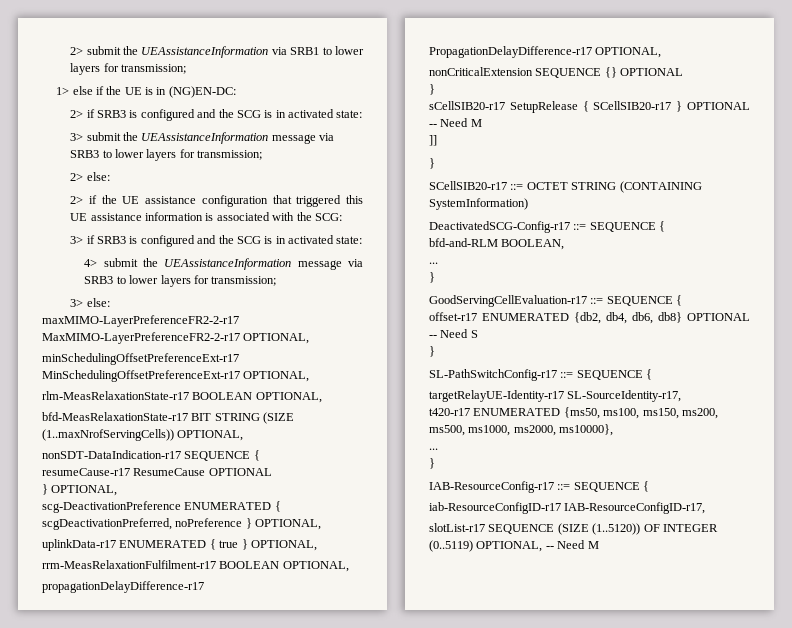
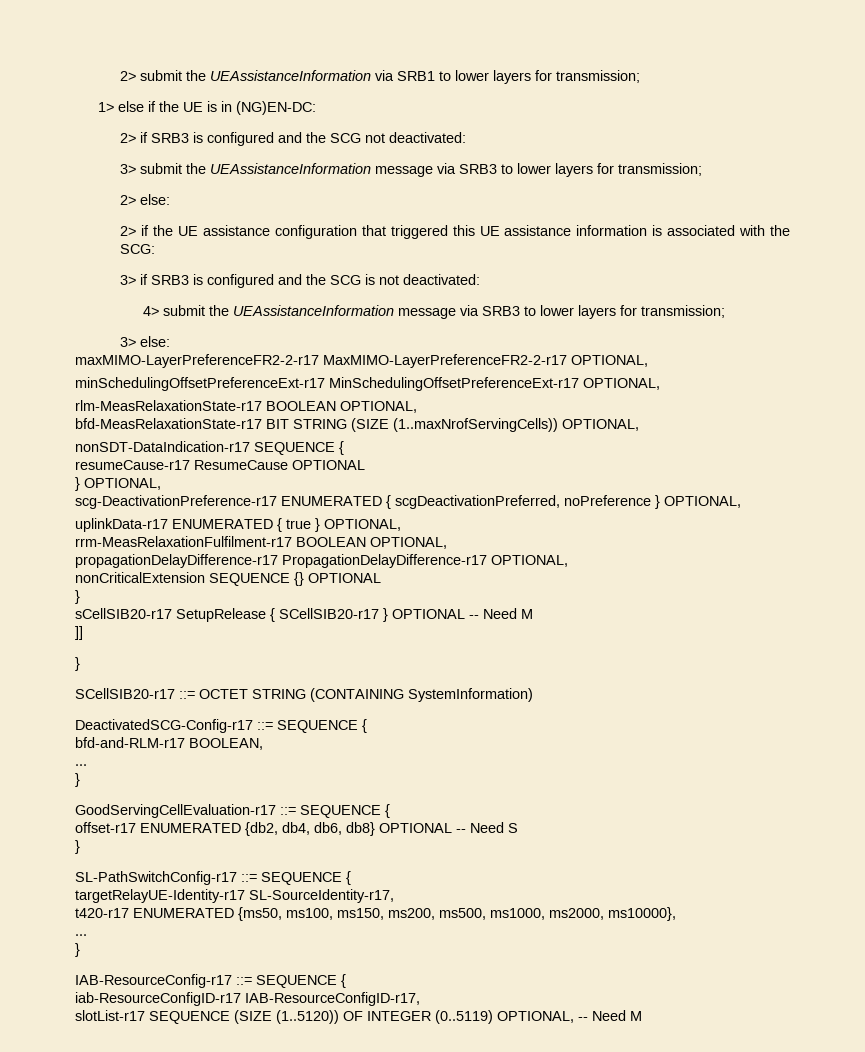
- 2> if SRB3 is configured and the SCG is in activated state:
+ 2> if SRB3 is configured and the SCG not deactivated:
- 3> if SRB3 is configured and the SCG is in activated state:
+ 3> if SRB3 is configured and the SCG is not deactivated:
- scg-DeactivationPreference ENUMERATED { scgDeactivationPreferred, noPreference } OPTIONAL,
+ scg-DeactivationPreference-r17 ENUMERATED { scgDeactivationPreferred, noPreference } OPTIONAL,
- bfd-and-RLM BOOLEAN,
+ bfd-and-RLM-r17 BOOLEAN,

